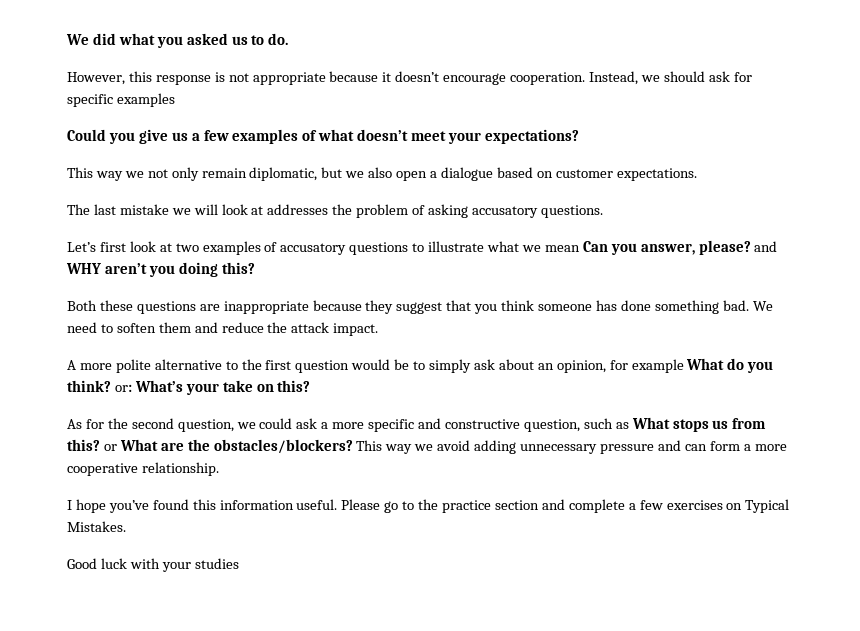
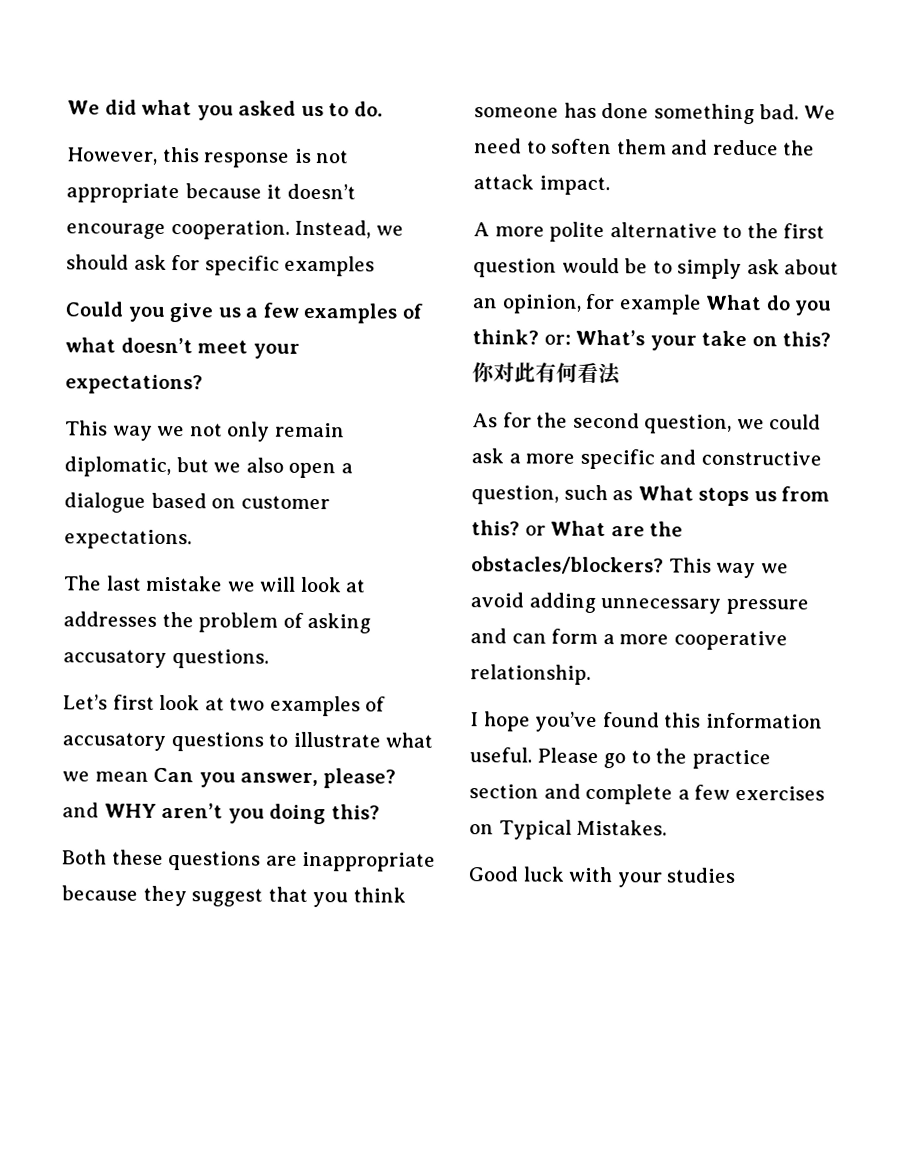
+ 你对此有何看法

